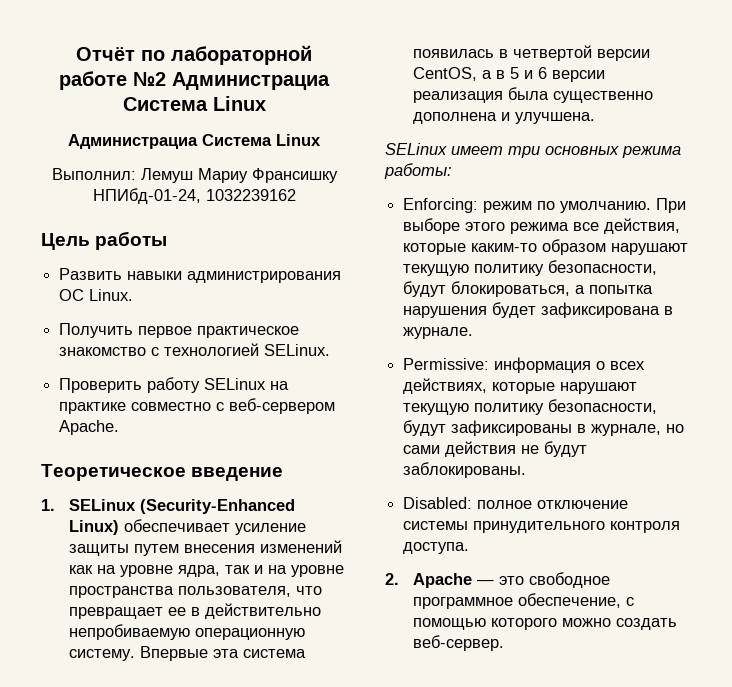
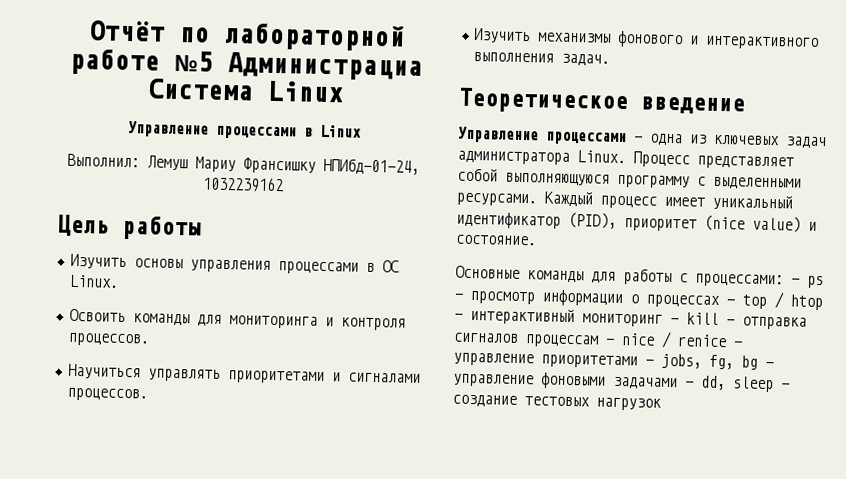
- Отчёт по лабораторной работе №2 Администрациа Система Linux
- Администрациа Система Linux
+ Отчёт по лабораторной работе №5 Администрациа Система Linux
+ Управление процессами в Linux
- Развить навыки администрирования ОС Linux.
- Получить первое практическое знакомство с технологией SELinux.
- Проверить работу SELinux на практике совместно с веб-сервером Apache.
+ Изучить основы управления процессами в ОС Linux.
+ Освоить команды для мониторинга и контроля процессов.
+ Научиться управлять приоритетами и сигналами процессов.
+ Изучить механизмы фонового и интерактивного выполнения задач.
  Теоретическое введение
- 1. SELinux (Security-Enhanced Linux) обеспечивает усиление защиты путем внесения изменений как на уровне ядра, так и на уровне пространства пользователя, что превращает ее в действительно непробиваемую операционную систему. Впервые эта система появилась в четвертой версии CentOS, а в 5 и 6 версии реализация была существенно дополнена и улучшена.
- SELinux имеет три основных режима работы:
- Enforcing: режим по умолчанию. При выборе этого режима все действия, которые каким-то образом нарушают текущую политику безопасности, будут блокироваться, а попытка нарушения будет зафиксирована в журнале.
- Permissive: информация о всех действиях, которые нарушают текущую политику безопасности, будут зафиксированы в журнале, но сами действия не будут заблокированы.
- Disabled: полное отключение системы принудительного контроля доступа.
- 2. Apache — это свободное программное обеспечение, с помощью которого можно создать веб-сервер.
+ Управление процессами — одна из ключевых задач администратора Linux. Процесс представляет собой выполняющуюся программу с выделенными ресурсами. Каждый процесс имеет уникальный идентификатор (PID), приоритет (nice value) и состояние.
+ Основные команды для работы с процессами: - ps — просмотр информации о процессах - top / htop — интерактивный мониторинг - kill — отправка сигналов процессам - nice / renice — управление приоритетами - jobs, fg, bg — управление фоновыми задачами - dd, sleep — создание тестовых нагрузок

